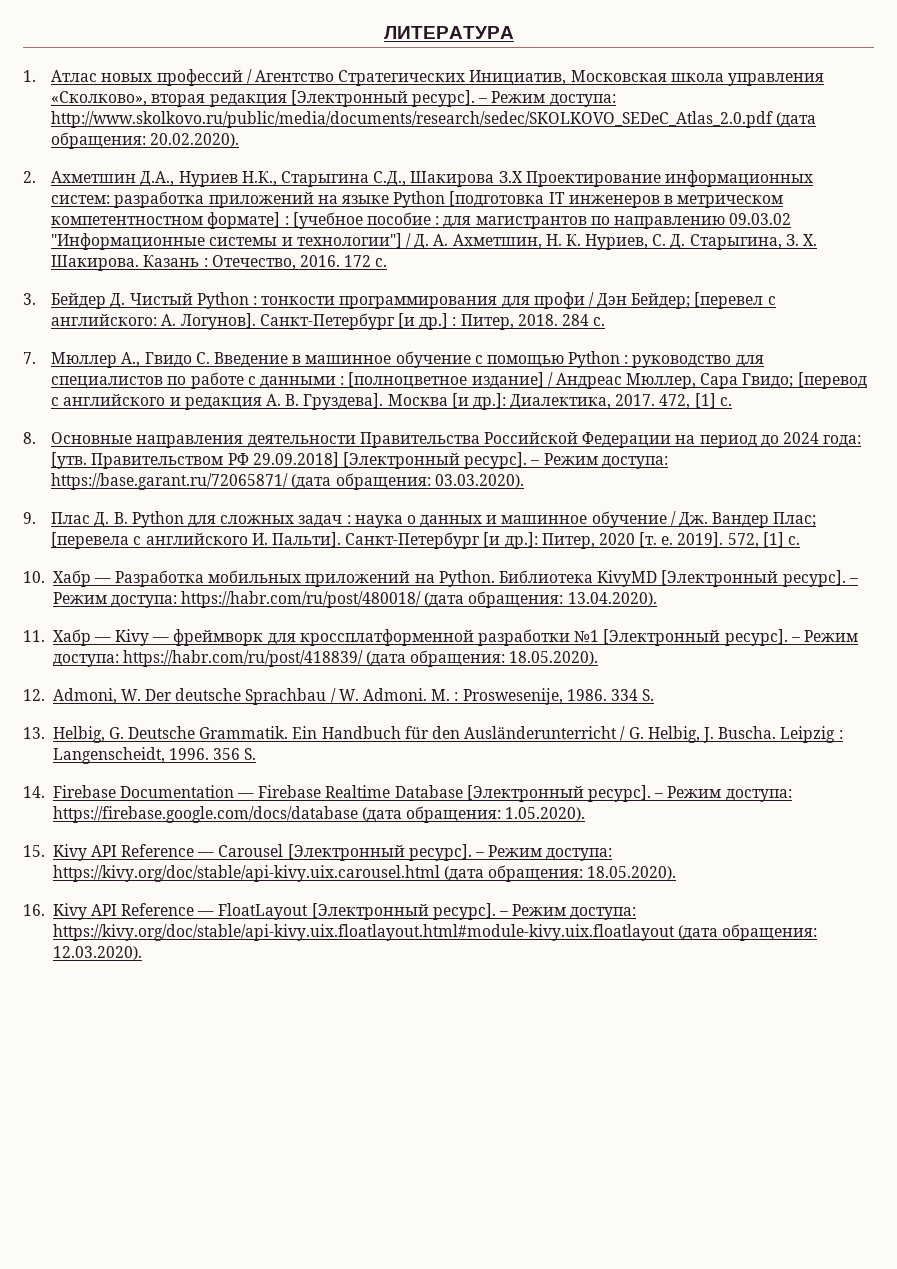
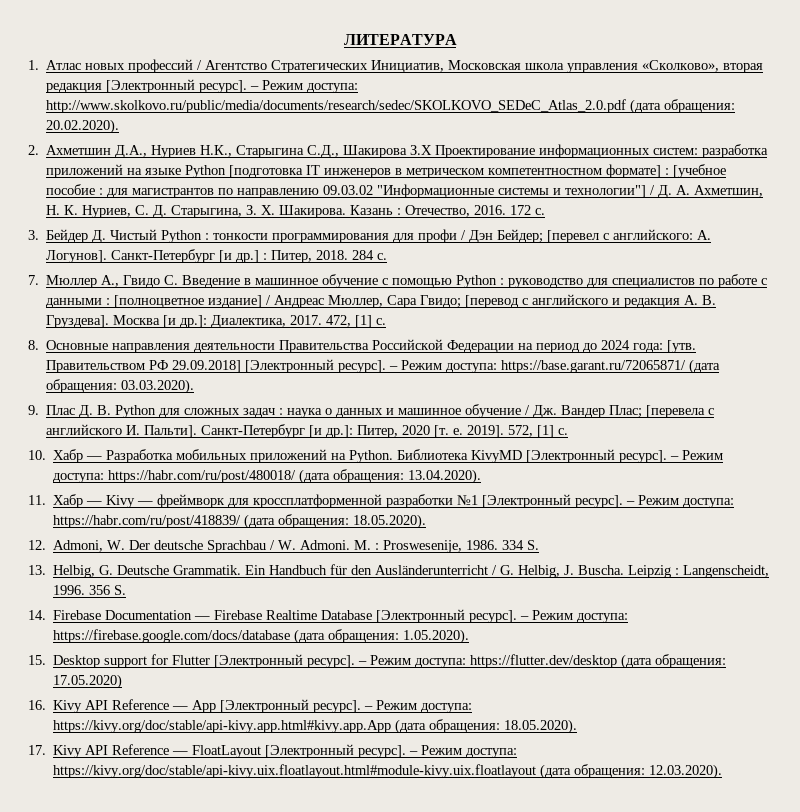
- 15. Kivy API Reference — Carousel [Электронный ресурс]. – Режим доступа: https://kivy.org/doc/stable/api-kivy.uix.carousel.html (дата обращения: 18.05.2020).
- 16. Kivy API Reference — FloatLayout [Электронный ресурс].
+ 15. Desktop support for Flutter [Электронный ресурс]. – Режим доступа: https://flutter.dev/desktop (дата обращения: 17.05.2020)
+ 16. Kivy API Reference — App [Электронный ресурс]. – Режим доступа: https://kivy.org/doc/stable/api-kivy.app.html#kivy.app.App (дата обращения: 18.05.2020).
+ 17. Kivy API Reference — FloatLayout [Электронный ресурс].

